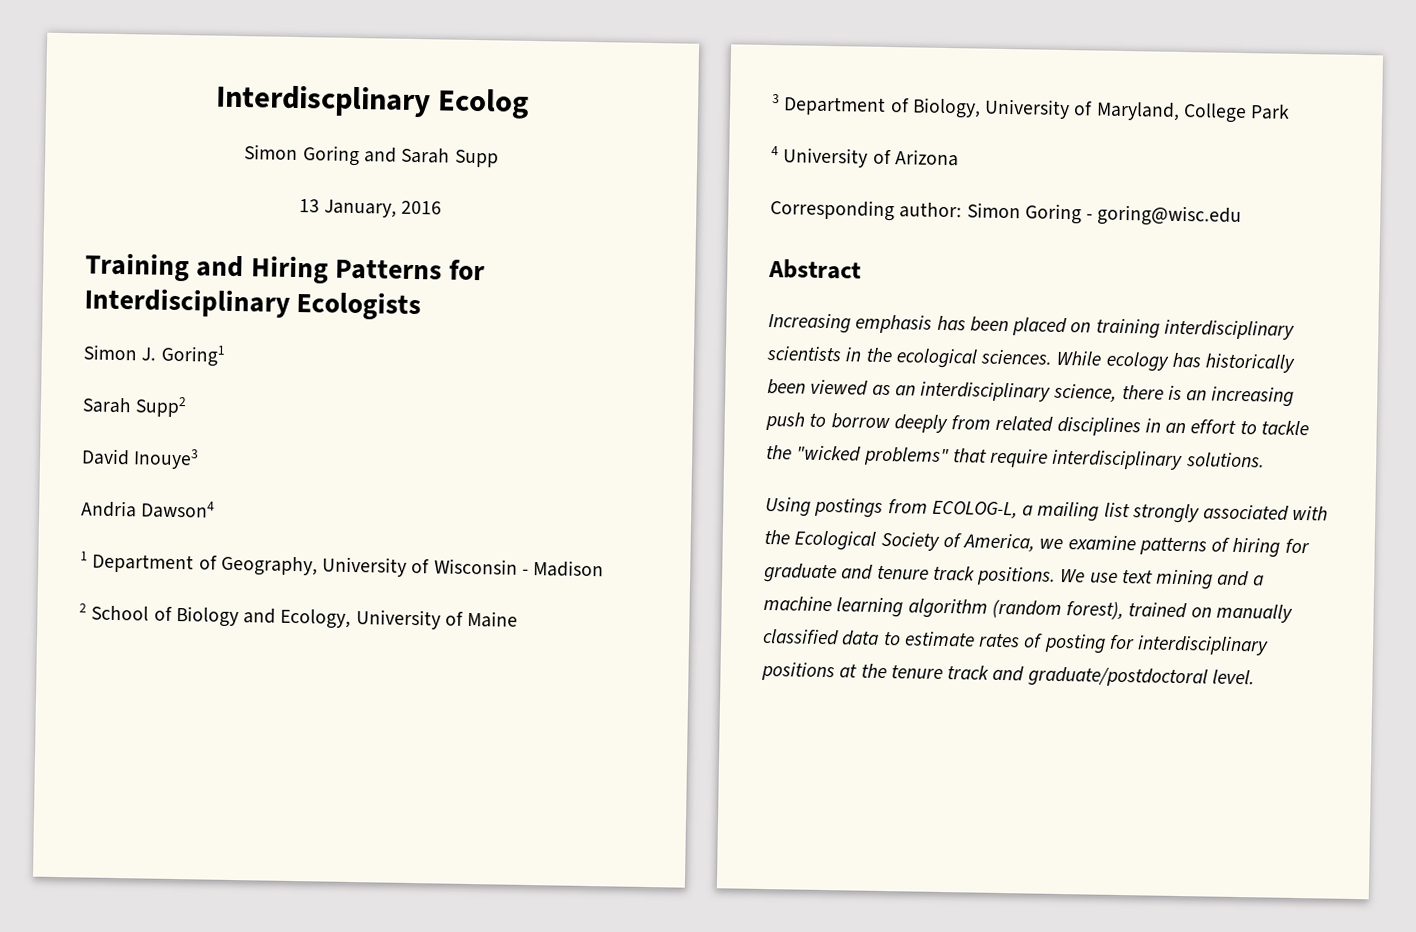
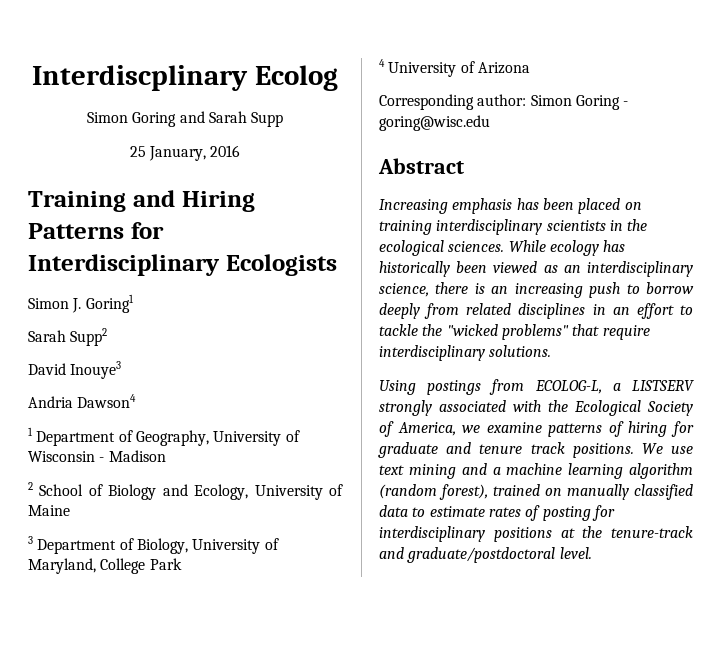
- 13 January, 2016
+ 25 January, 2016
- Using postings from ECOLOG-L, a mailing list strongly associated with the Ecological Society of America, we examine patterns of hiring for graduate and tenure track positions.
+ Using postings from ECOLOG-L, a LISTSERV strongly associated with the Ecological Society of America, we examine patterns of hiring for graduate and tenure track positions.
- We use text mining and a machine learning algorithm (random forest), trained on manually classified data to estimate rates of posting for interdisciplinary positions at the tenure track and graduate/postdoctoral level.
+ We use text mining and a machine learning algorithm (random forest), trained on manually classified data to estimate rates of posting for interdisciplinary positions at the tenure-track and graduate/postdoctoral level.

